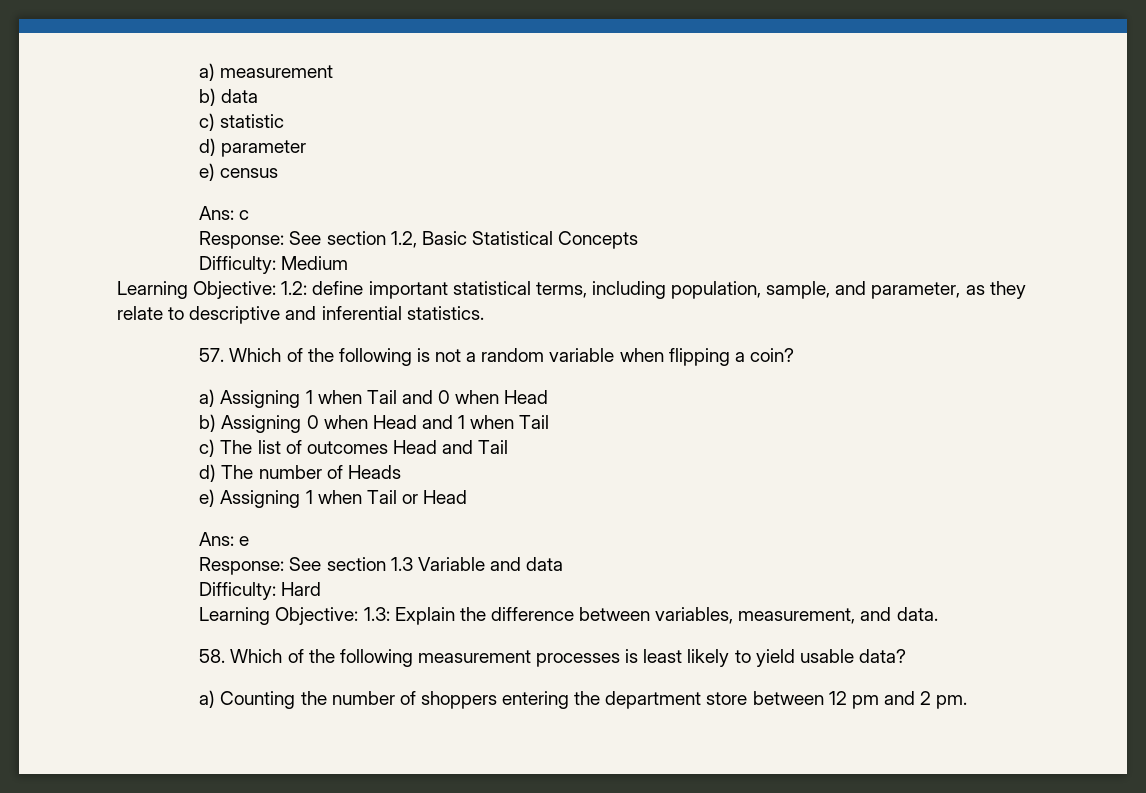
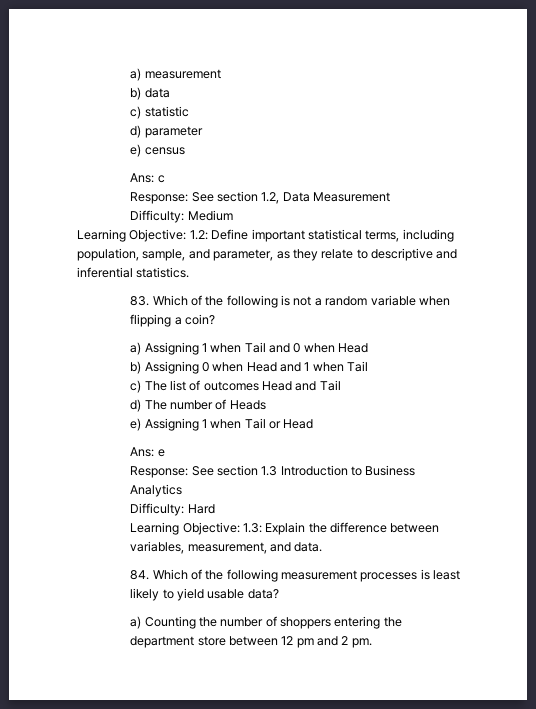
- Response: See section 1.2, Basic Statistical Concepts
+ Response: See section 1.2, Data Measurement
- Learning Objective: 1.2: define important statistical terms, including population, sample, and parameter, as they relate to descriptive and inferential statistics.
+ Learning Objective: 1.2: Define important statistical terms, including population, sample, and parameter, as they relate to descriptive and inferential statistics.
- 57. Which of the following is not a random variable when flipping a coin?
+ 83. Which of the following is not a random variable when flipping a coin?
- Response: See section 1.3 Variable and data
+ Response: See section 1.3 Introduction to Business Analytics
- 58. Which of the following measurement processes is least likely to yield usable data?
+ 84. Which of the following measurement processes is least likely to yield usable data?

